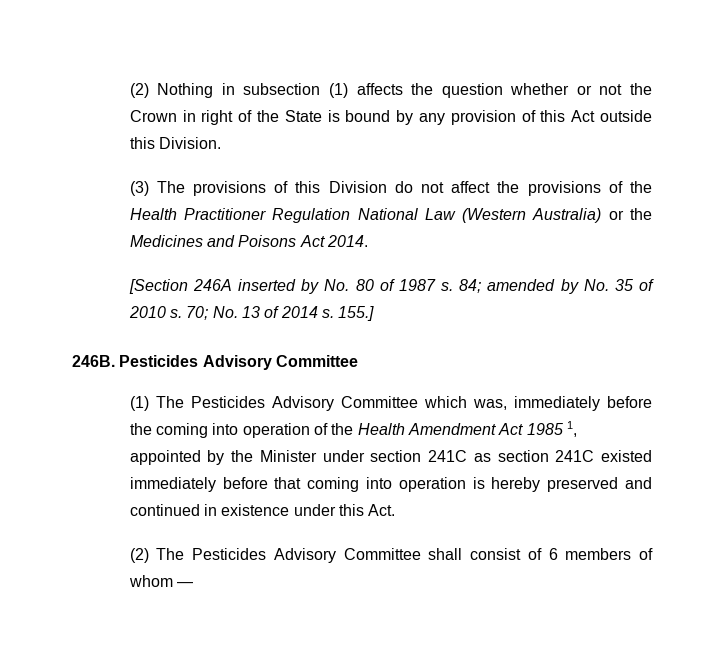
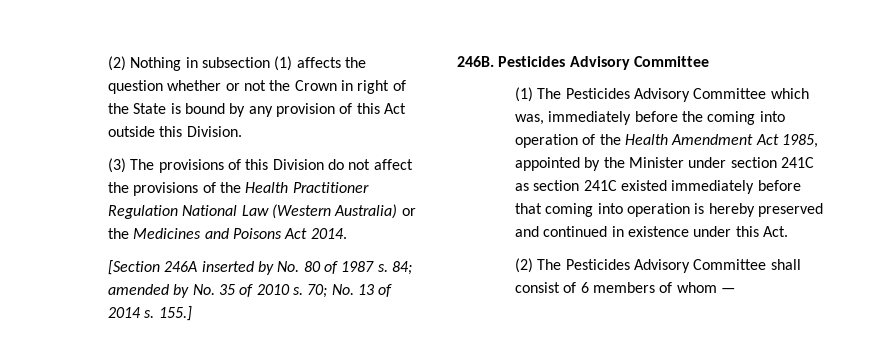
- (1) The Pesticides Advisory Committee which was, immediately before the coming into operation of the Health Amendment Act 1985 1, appointed by the Minister under section 241C as section 241C existed immediately before that coming into operation is hereby preserved and continued in existence under this Act.
+ (1) The Pesticides Advisory Committee which was, immediately before the coming into operation of the Health Amendment Act 1985, appointed by the Minister under section 241C as section 241C existed immediately before that coming into operation is hereby preserved and continued in existence under this Act.

